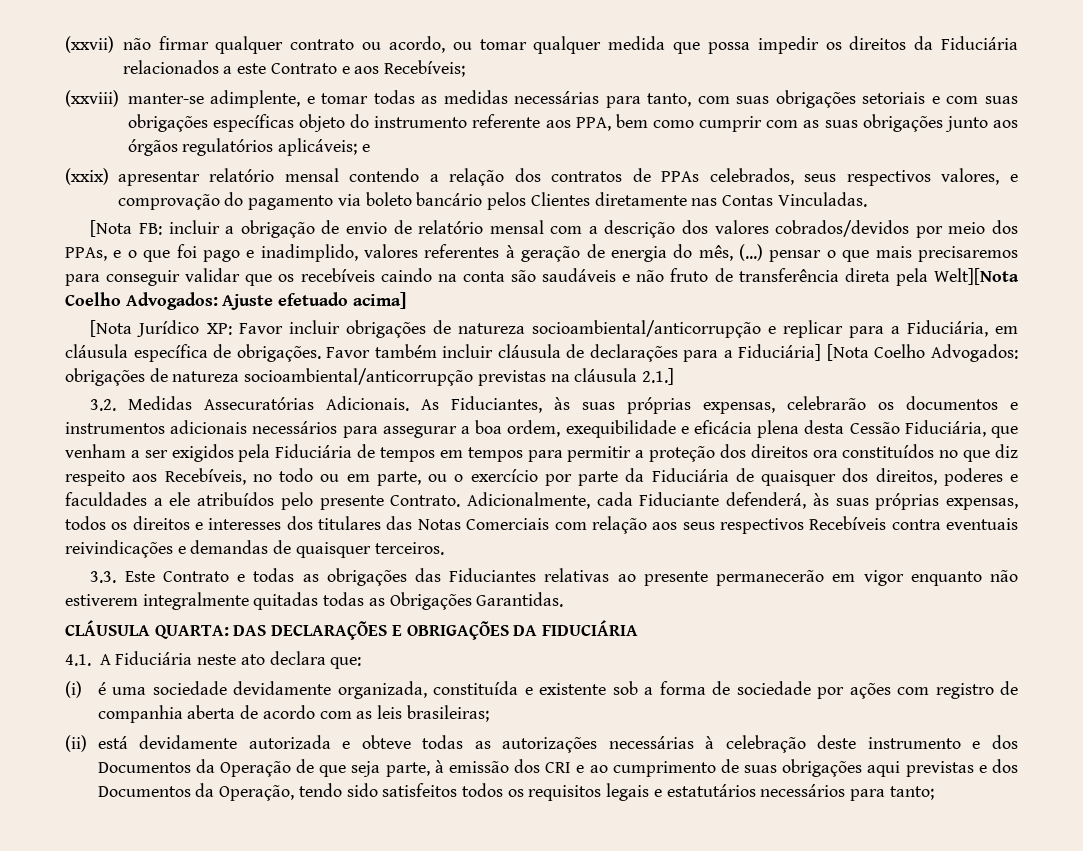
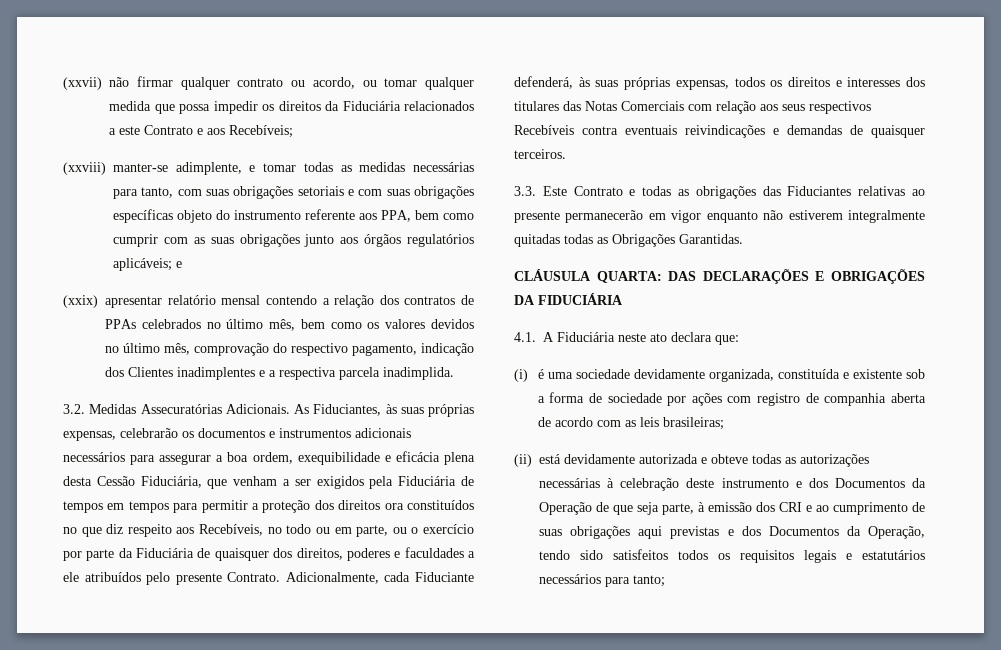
- (xxix) apresentar relatório mensal contendo a relação dos contratos de PPAs celebrados, seus respectivos valores, e comprovação do pagamento via boleto bancário pelos Clientes diretamente nas Contas Vinculadas.
- [Nota FB: incluir a obrigação de envio de relatório mensal com a descrição dos valores cobrados/devidos por meio dos PPAs, e o que foi pago e inadimplido, valores referentes à geração de energia do mês, (...) pensar o que mais precisaremos para conseguir validar que os recebíveis caindo na conta são saudáveis e não fruto de transferência direta pela Welt][Nota Coelho Advogados: Ajuste efetuado acima]
- [Nota Jurídico XP: Favor incluir obrigações de natureza socioambiental/anticorrupção e replicar para a Fiduciária, em cláusula específica de obrigações. Favor também incluir cláusula de declarações para a Fiduciária] [Nota Coelho Advogados: obrigações de natureza socioambiental/anticorrupção previstas na cláusula 2.1.]
+ (xxix) apresentar relatório mensal contendo a relação dos contratos de PPAs celebrados no último mês, bem como os valores devidos no último mês, comprovação do respectivo pagamento, indicação dos Clientes inadimplentes e a respectiva parcela inadimplida.

